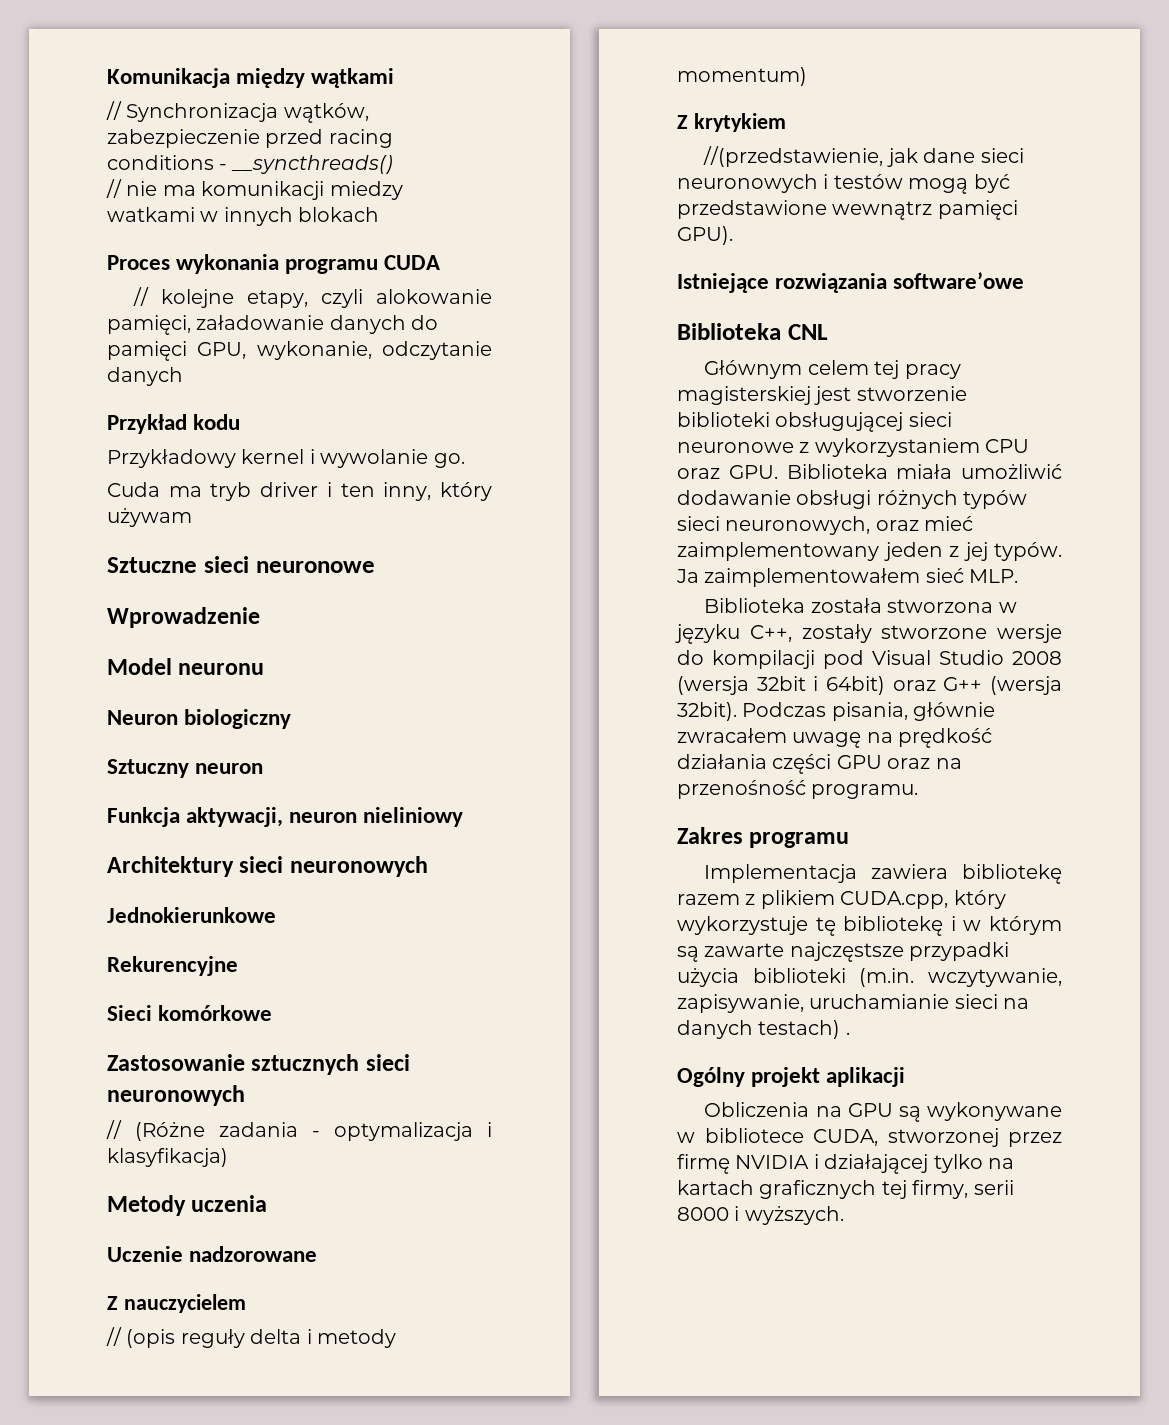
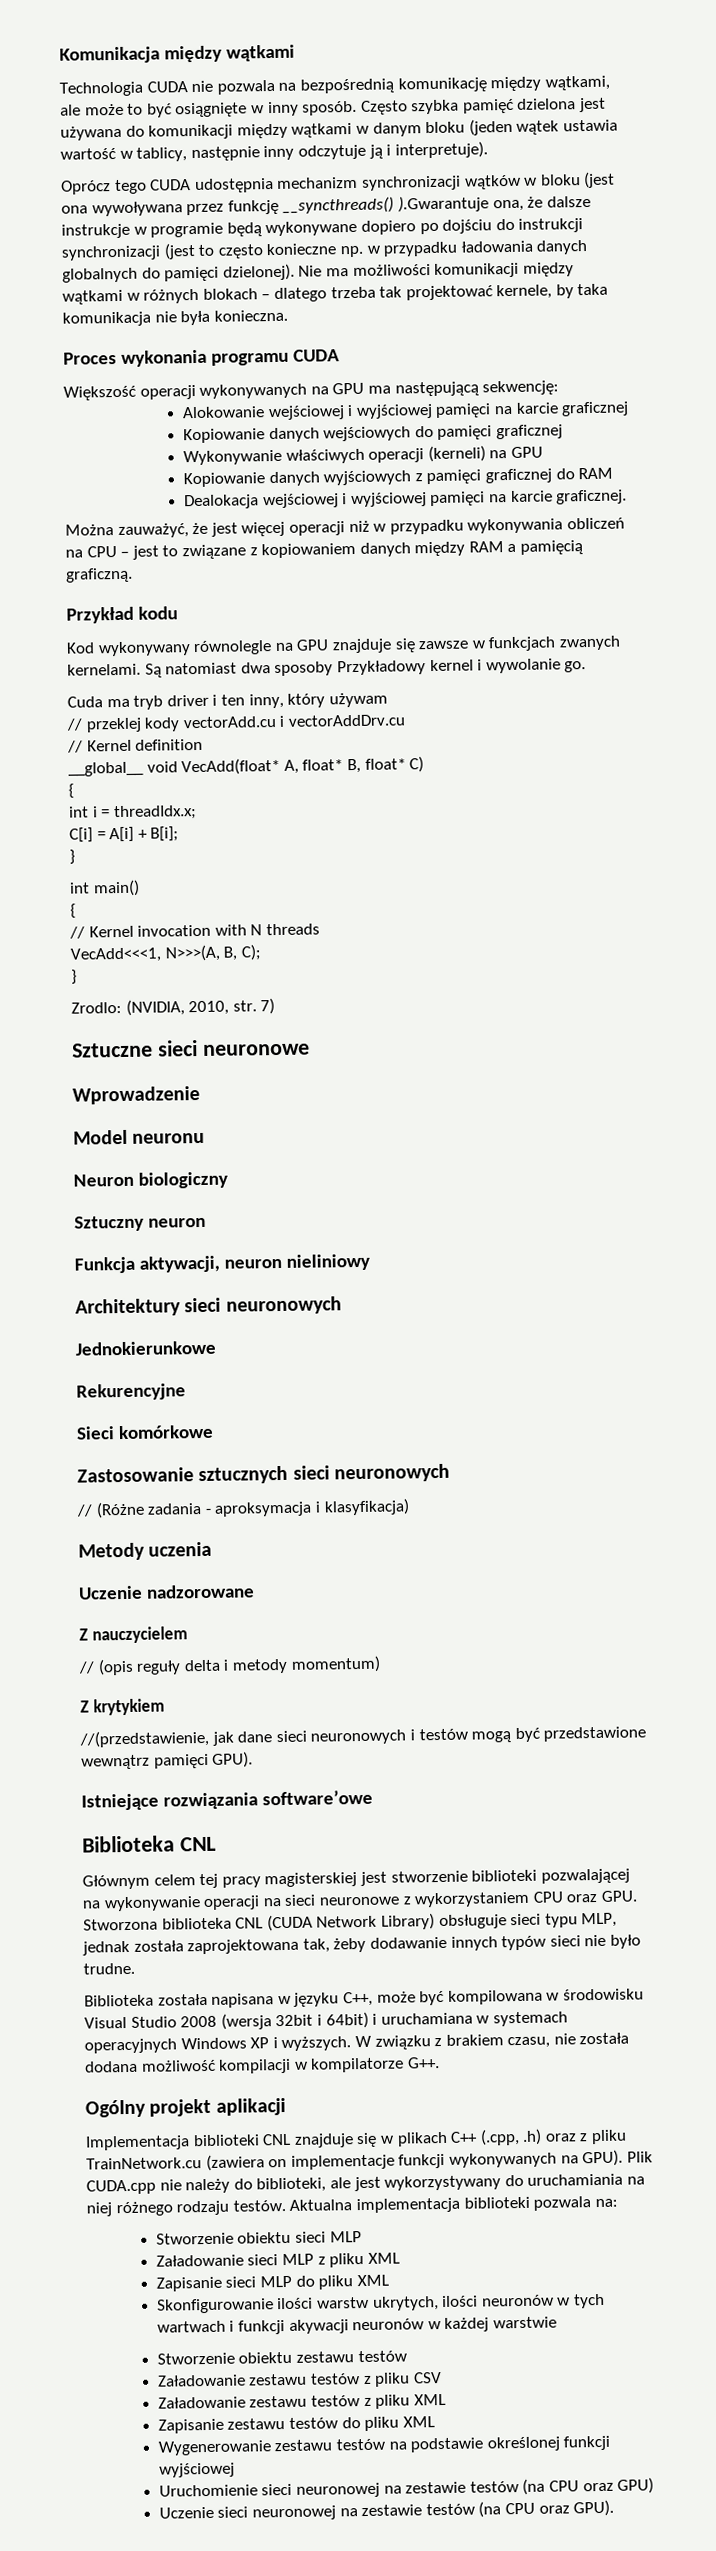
- // Synchronizacja wątków, zabezpieczenie przed racing conditions - __syncthreads()
- // nie ma komunikacji miedzy watkami w innych blokach
+ Technologia CUDA nie pozwala na bezpośrednią komunikację między wątkami, ale może to być osiągnięte w inny sposób. Często szybka pamięć dzielona jest używana do komunikacji między wątkami w danym bloku (jeden wątek ustawia wartość w tablicy, następnie inny odczytuje ją i interpretuje).
+ Oprócz tego CUDA udostępnia mechanizm synchronizacji wątków w bloku (jest ona wywoływana przez funkcję __syncthreads() ).Gwarantuje ona, że dalsze instrukcje w programie będą wykonywane dopiero po dojściu do instrukcji synchronizacji (jest to często konieczne np. w przypadku ładowania danych globalnych do pamięci dzielonej). Nie ma możliwości komunikacji między wątkami w różnych blokach – dlatego trzeba tak projektować kernele, by taka komunikacja nie była konieczna.
  Proces wykonania programu CUDA
- // kolejne etapy, czyli alokowanie pamięci, załadowanie danych do pamięci GPU, wykonanie, odczytanie danych
+ Większość operacji wykonywanych na GPU ma następującą sekwencję:
+ Alokowanie wejściowej i wyjściowej pamięci na karcie graficznej
+ Kopiowanie danych wejściowych do pamięci graficznej
+ Wykonywanie właściwych operacji (kerneli) na GPU
+ Kopiowanie danych wyjściowych z pamięci graficznej do RAM
+ Dealokacja wejściowej i wyjściowej pamięci na karcie graficznej.
+ Można zauważyć, że jest więcej operacji niż w przypadku wykonywania obliczeń na CPU – jest to związane z kopiowaniem danych między RAM a pamięcią graficzną.
  Przykład kodu
- Przykładowy kernel i wywolanie go.
+ Kod wykonywany równolegle na GPU znajduje się zawsze w funkcjach zwanych kernelami. Są natomiast dwa sposoby Przykładowy kernel i wywolanie go.
+ // przeklej kody vectorAdd.cu i vectorAddDrv.cu
+ // Kernel definition
+ __global__ void VecAdd(float* A, float* B, float* C)
+ {
+ int i = threadIdx.x;
+ C[i] = A[i] + B[i];
+ }
+ int main()
+ {
+ // Kernel invocation with N threads
+ VecAdd<<<1, N>>>(A, B, C);
+ }
+ Zrodlo: (NVIDIA, 2010, str. 7)
- // (Różne zadania - optymalizacja i klasyfikacja)
+ // (Różne zadania - aproksymacja i klasyfikacja)
- Głównym celem tej pracy magisterskiej jest stworzenie biblioteki obsługującej sieci neuronowe z wykorzystaniem CPU oraz GPU. Biblioteka miała umożliwić dodawanie obsługi różnych typów sieci neuronowych, oraz mieć zaimplementowany jeden z jej typów. Ja zaimplementowałem sieć MLP.
+ Głównym celem tej pracy magisterskiej jest stworzenie biblioteki pozwalającej na wykonywanie operacji na sieci neuronowe z wykorzystaniem CPU oraz GPU. Stworzona biblioteka CNL (CUDA Network Library) obsługuje sieci typu MLP, jednak została zaprojektowana tak, żeby dodawanie innych typów sieci nie było trudne.
- Biblioteka została stworzona w języku C++, zostały stworzone wersje do kompilacji pod Visual Studio 2008 (wersja 32bit i 64bit) oraz G++ (wersja 32bit). Podczas pisania, głównie zwracałem uwagę na prędkość działania części GPU oraz na przenośność programu.
- Zakres programu
- Implementacja zawiera bibliotekę razem z plikiem CUDA.cpp, który wykorzystuje tę bibliotekę i w którym są zawarte najczęstsze przypadki użycia biblioteki (m.in. wczytywanie, zapisywanie, uruchamianie sieci na danych testach) .
+ Biblioteka została napisana w języku C++, może być kompilowana w środowisku Visual Studio 2008 (wersja 32bit i 64bit) i uruchamiana w systemach operacyjnych Windows XP i wyższych. W związku z brakiem czasu, nie została dodana możliwość kompilacji w kompilatorze G++.
  Ogólny projekt aplikacji
- Obliczenia na GPU są wykonywane w bibliotece CUDA, stworzonej przez firmę NVIDIA i działającej tylko na kartach graficznych tej firmy, serii 8000 i wyższych.
+ Implementacja biblioteki CNL znajduje się w plikach C++ (.cpp, .h) oraz z pliku TrainNetwork.cu (zawiera on implementacje funkcji wykonywanych na GPU). Plik CUDA.cpp nie należy do biblioteki, ale jest wykorzystywany do uruchamiania na niej różnego rodzaju testów. Aktualna implementacja biblioteki pozwala na:
+ Stworzenie obiektu sieci MLP
+ Załadowanie sieci MLP z pliku XML
+ Zapisanie sieci MLP do pliku XML
+ Skonfigurowanie ilości warstw ukrytych, ilości neuronów w tych wartwach i funkcji akywacji neuronów w każdej warstwie
+ Stworzenie obiektu zestawu testów
+ Załadowanie zestawu testów z pliku CSV
+ Załadowanie zestawu testów z pliku XML
+ Zapisanie zestawu testów do pliku XML
+ Wygenerowanie zestawu testów na podstawie określonej funkcji wyjściowej
+ Uruchomienie sieci neuronowej na zestawie testów (na CPU oraz GPU)
+ Uczenie sieci neuronowej na zestawie testów (na CPU oraz GPU).

